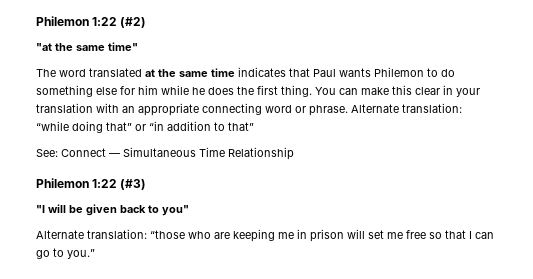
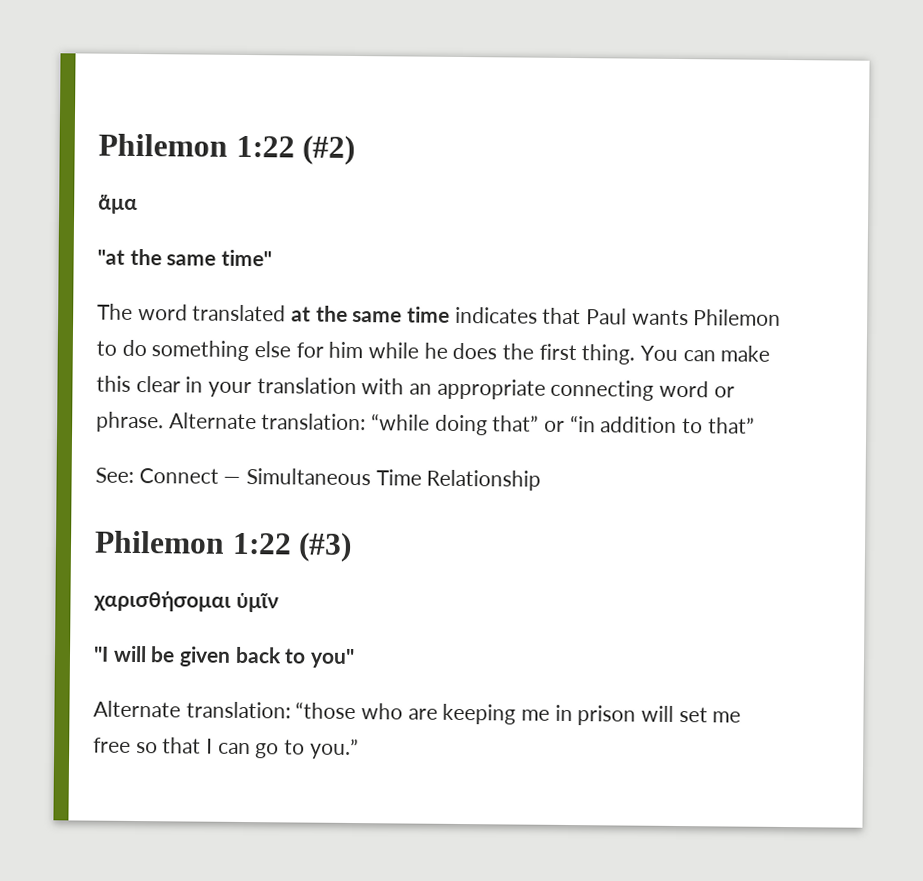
+ ἅμα
+ χαρισθήσομαι ὑμῖν

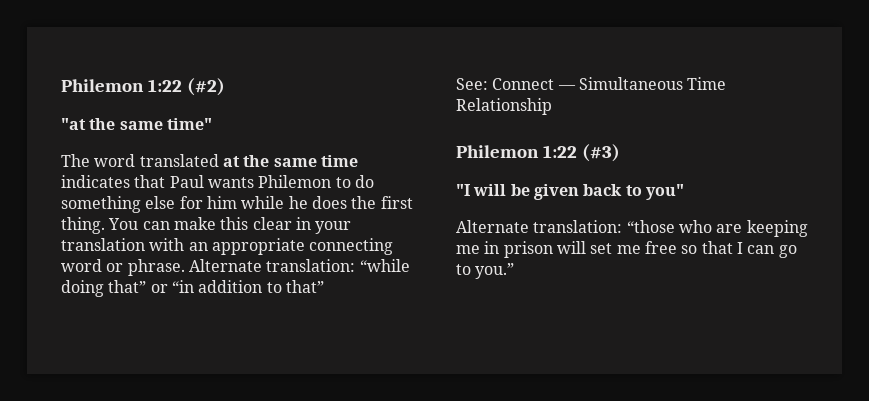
- ἅμα
- χαρισθήσομαι ὑμῖν

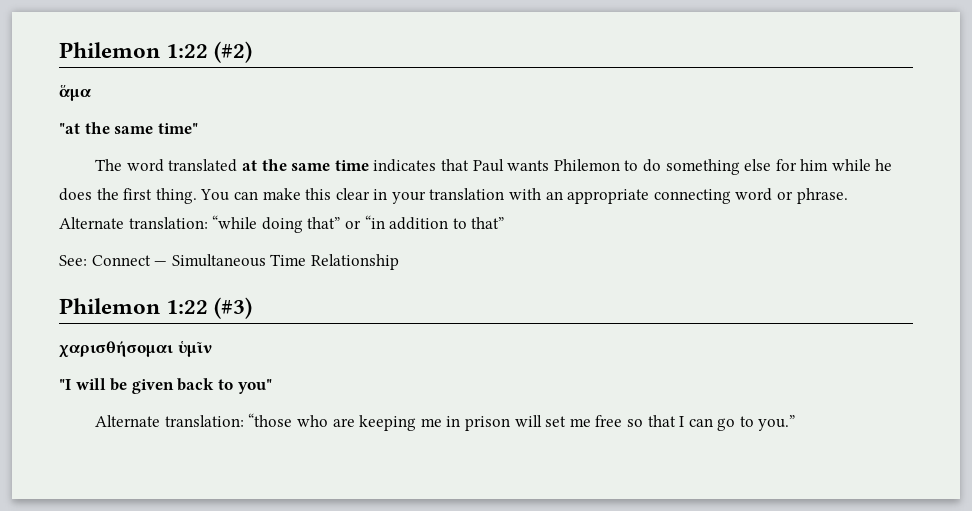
+ ἅμα
+ χαρισθήσομαι ὑμῖν

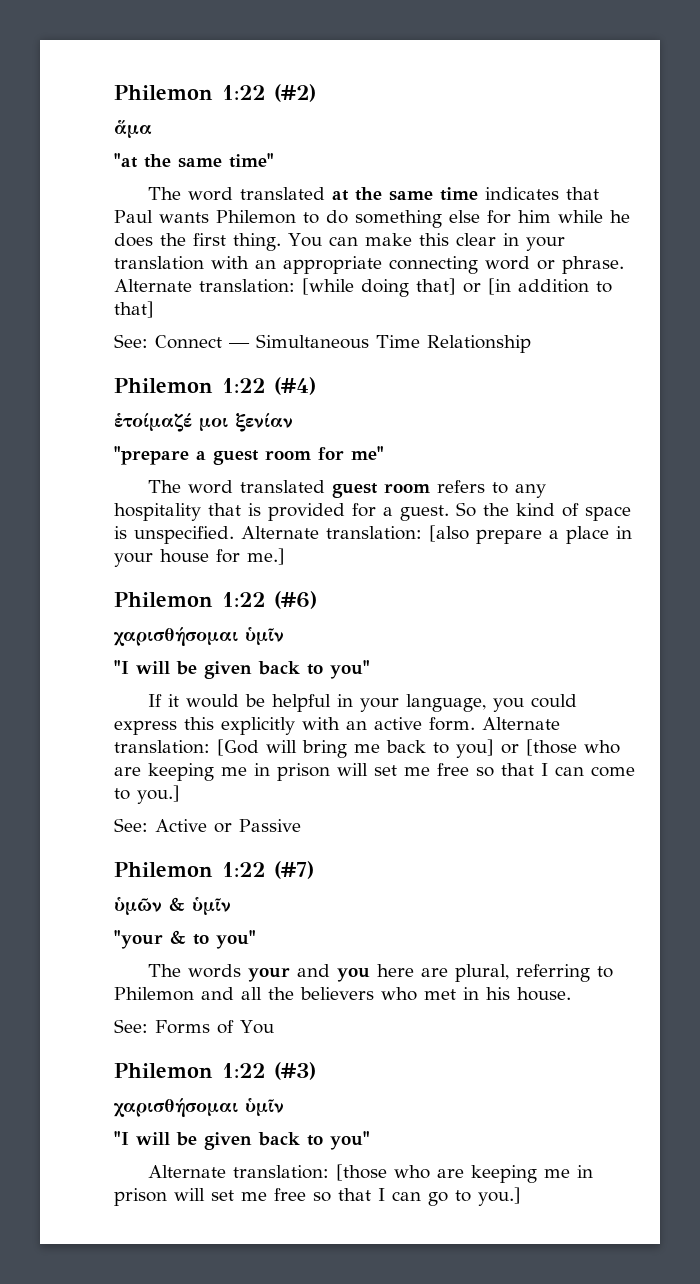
- Alternate translation: “while doing that” or “in addition to that”
+ Alternate translation: [while doing that] or [in addition to that]
+ Philemon 1:22 (#4)
+ ἑτοίμαζέ μοι ξενίαν
+ "prepare a guest room for me"
+ The word translated guest room refers to any hospitality that is provided for a guest. So the kind of space is unspecified. Alternate translation: [also prepare a place in your house for me.]
+ Philemon 1:22 (#6)
+ χαρισθήσομαι ὑμῖν
+ "I will be given back to you"
+ If it would be helpful in your language, you could express this explicitly with an active form. Alternate translation: [God will bring me back to you] or [those who are keeping me in prison will set me free so that I can come to you.]
+ See: Active or Passive
+ Philemon 1:22 (#7)
+ ὑμῶν & ὑμῖν
+ "your & to you"
+ The words your and you here are plural, referring to Philemon and all the believers who met in his house.
+ See: Forms of You
- Alternate translation: “those who are keeping me in prison will set me free so that I can go to you.”
+ Alternate translation: [those who are keeping me in prison will set me free so that I can go to you.]

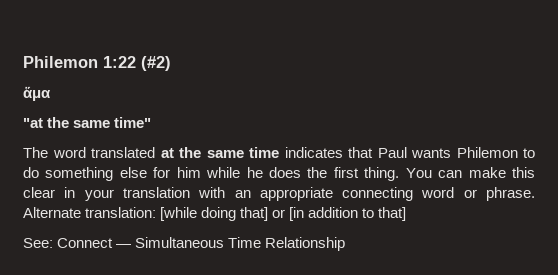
- Philemon 1:22 (#4)
- ἑτοίμαζέ μοι ξενίαν
- "prepare a guest room for me"
- The word translated guest room refers to any hospitality that is provided for a guest. So the kind of space is unspecified. Alternate translation: [also prepare a place in your house for me.]
- Philemon 1:22 (#6)
- χαρισθήσομαι ὑμῖν
- "I will be given back to you"
- If it would be helpful in your language, you could express this explicitly with an active form. Alternate translation: [God will bring me back to you] or [those who are keeping me in prison will set me free so that I can come to you.]
- See: Active or Passive
- Philemon 1:22 (#7)
- ὑμῶν & ὑμῖν
- "your & to you"
- The words your and you here are plural, referring to Philemon and all the believers who met in his house.
- See: Forms of You
- Philemon 1:22 (#3)
- χαρισθήσομαι ὑμῖν
- "I will be given back to you"
- Alternate translation: [those who are keeping me in prison will set me free so that I can go to you.]

